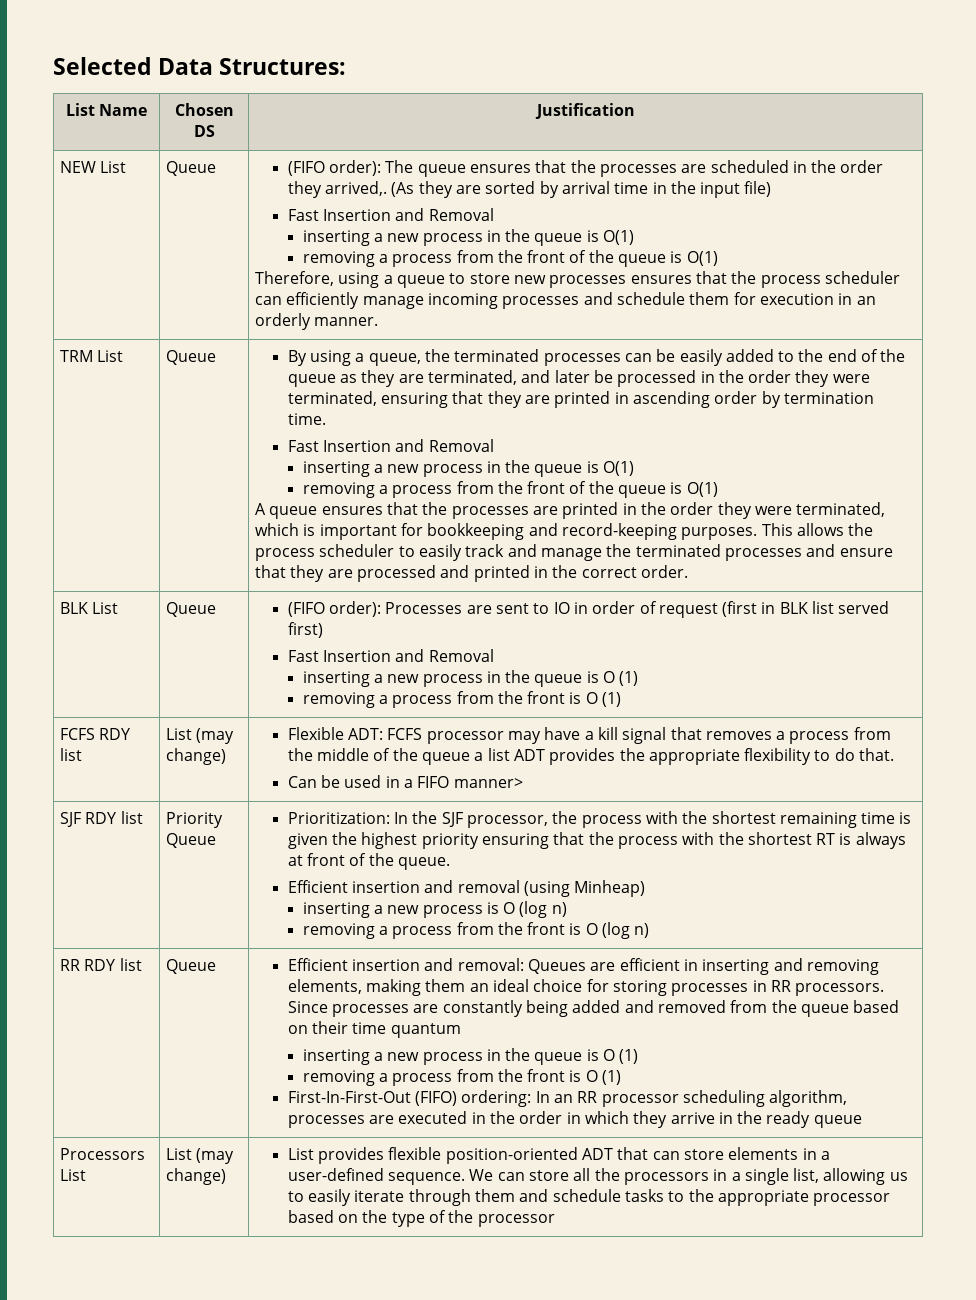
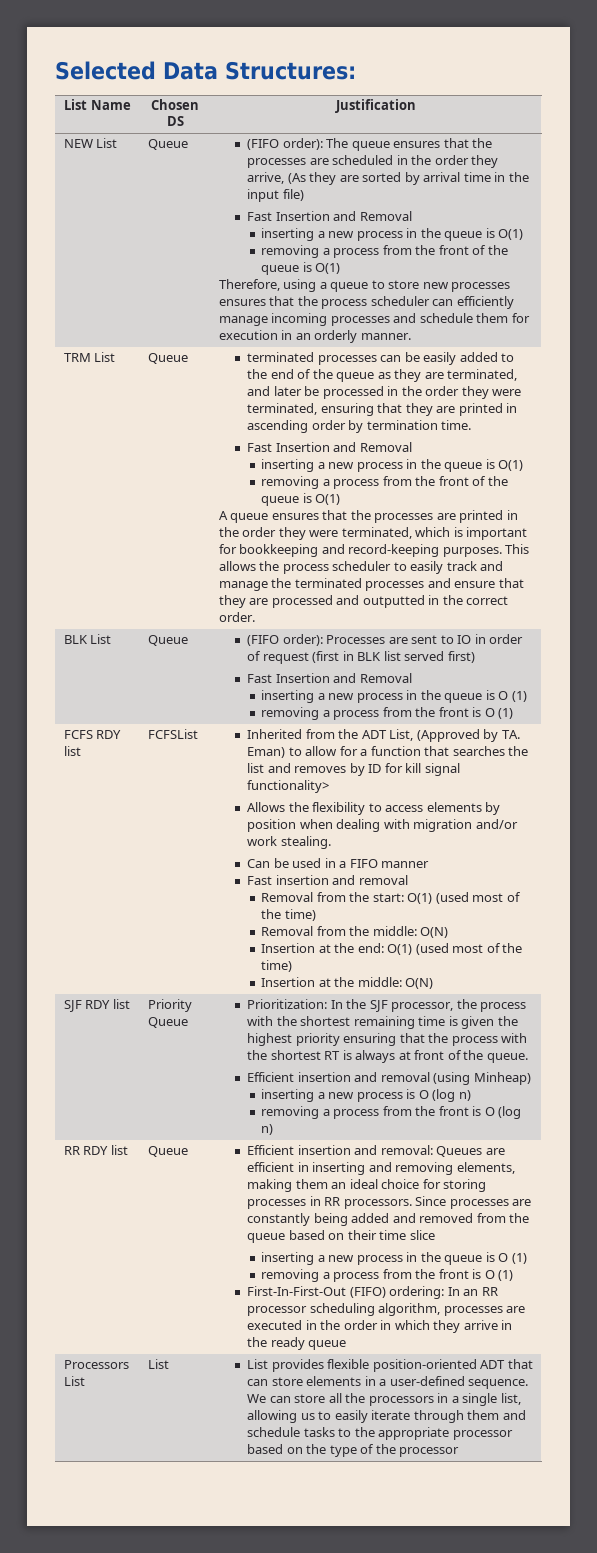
- (FIFO order): The queue ensures that the processes are scheduled in the order they arrived,. (As they are sorted by arrival time in the input file)
+ (FIFO order): The queue ensures that the processes are scheduled in the order they arrive, (As they are sorted by arrival time in the input file)
- By using a queue, the terminated processes can be easily added to the end of the queue as they are terminated, and later be processed in the order they were terminated, ensuring that they are printed in ascending order by termination time.
+ terminated processes can be easily added to the end of the queue as they are terminated, and later be processed in the order they were terminated, ensuring that they are printed in ascending order by termination time.
- This allows the process scheduler to easily track and manage the terminated processes and ensure that they are processed and printed in the correct order.
+ This allows the process scheduler to easily track and manage the terminated processes and ensure that they are processed and outputted in the correct order.
- List (may change) | Flexible ADT: FCFS processor may have a kill signal that removes a process from the middle of the queue a list ADT provides the appropriate flexibility to do that.
+ FCFSList | Inherited from the ADT List, (Approved by TA. Eman) to allow for a function that searches the list and removes by ID for kill signal functionality>
+ Allows the flexibility to access elements by position when dealing with migration and/or work stealing.
- Can be used in a FIFO manner>
+ Can be used in a FIFO manner
+ Fast insertion and removal
+ Removal from the start: O(1) (used most of the time)
+ Removal from the middle: O(N)
+ Insertion at the end: O(1) (used most of the time)
+ Insertion at the middle: O(N)
- Since processes are constantly being added and removed from the queue based on their time quantum
+ Since processes are constantly being added and removed from the queue based on their time slice
- Processors List | List (may change)
+ Processors List | List

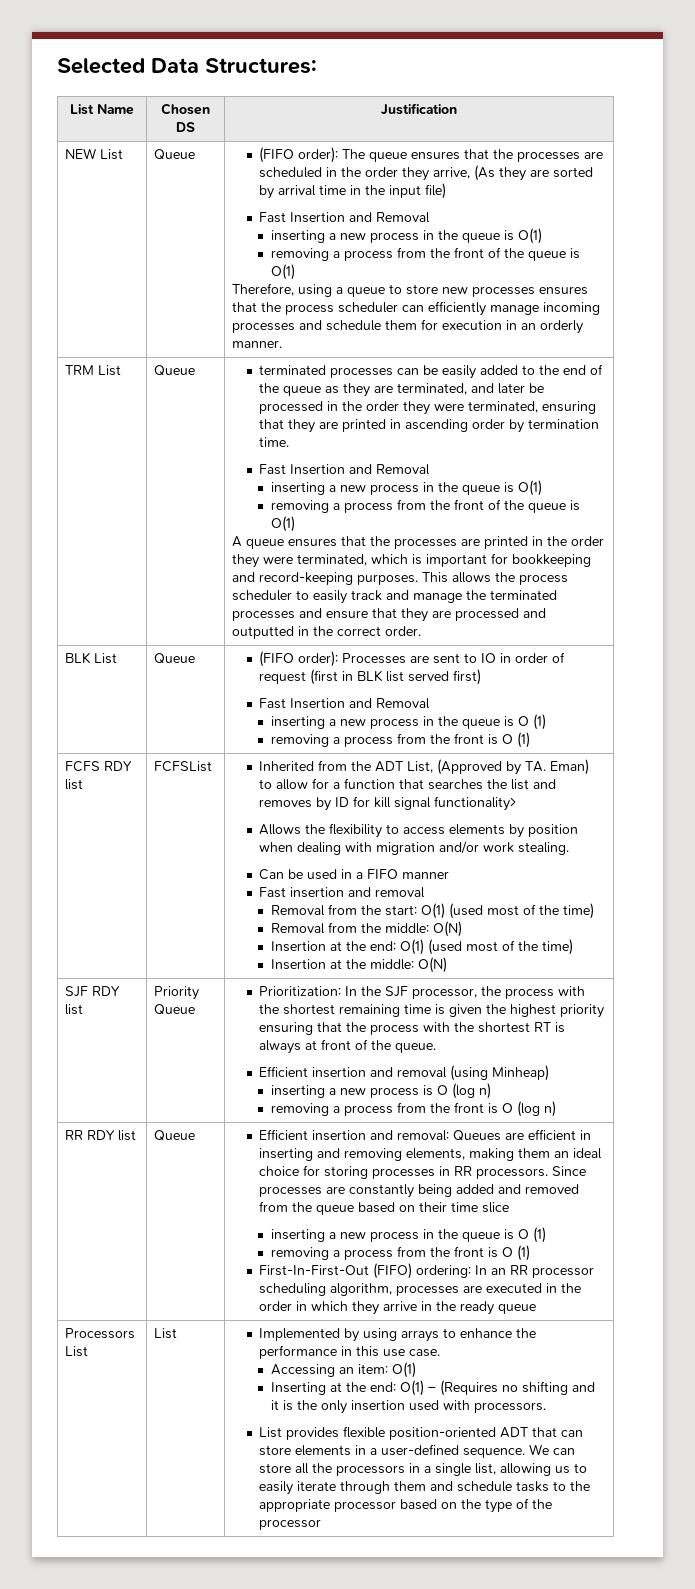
+ Implemented by using arrays to enhance the performance in this use case.
+ Accessing an item: O(1)
+ Inserting at the end: O(1) – (Requires no shifting and it is the only insertion used with processors.

